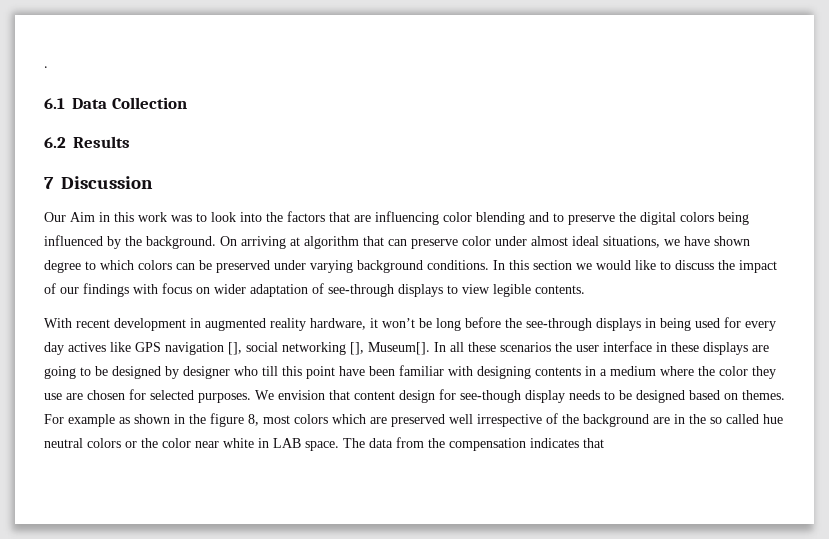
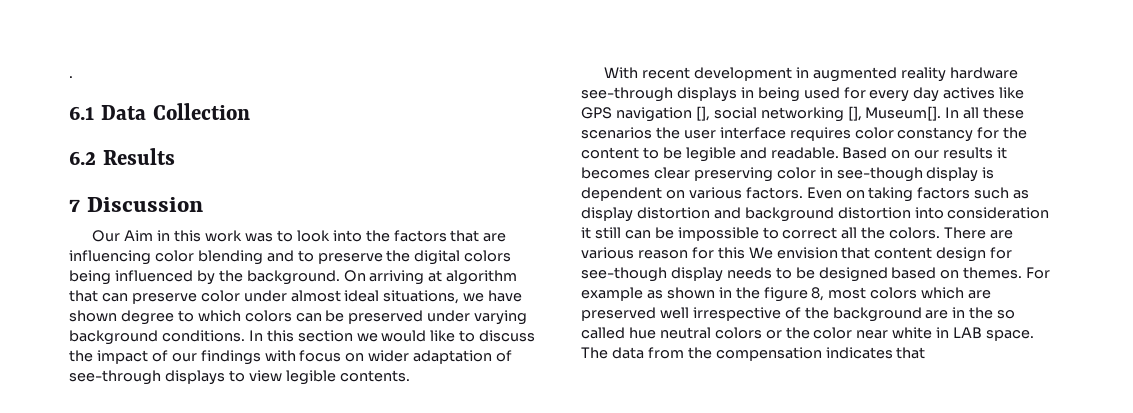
- With recent development in augmented reality hardware, it won’t be long before the see-through displays in being used for every day actives like GPS navigation [], social networking [], Museum[].
+ With recent development in augmented reality hardware see-through displays in being used for every day actives like GPS navigation [], social networking [], Museum[].
- In all these scenarios the user interface in these displays are going to be designed by designer who till this point have been familiar with designing contents in a medium where the color they use are chosen for selected purposes. We envision that content design for see-though display needs to be designed based on themes.
+ In all these scenarios the user interface requires color constancy for the content to be legible and readable. Based on our results it becomes clear preserving color in see-though display is dependent on various factors. Even on taking factors such as display distortion and background distortion into consideration it still can be impossible to correct all the colors. There are various reason for this We envision that content design for see-though display needs to be designed based on themes.

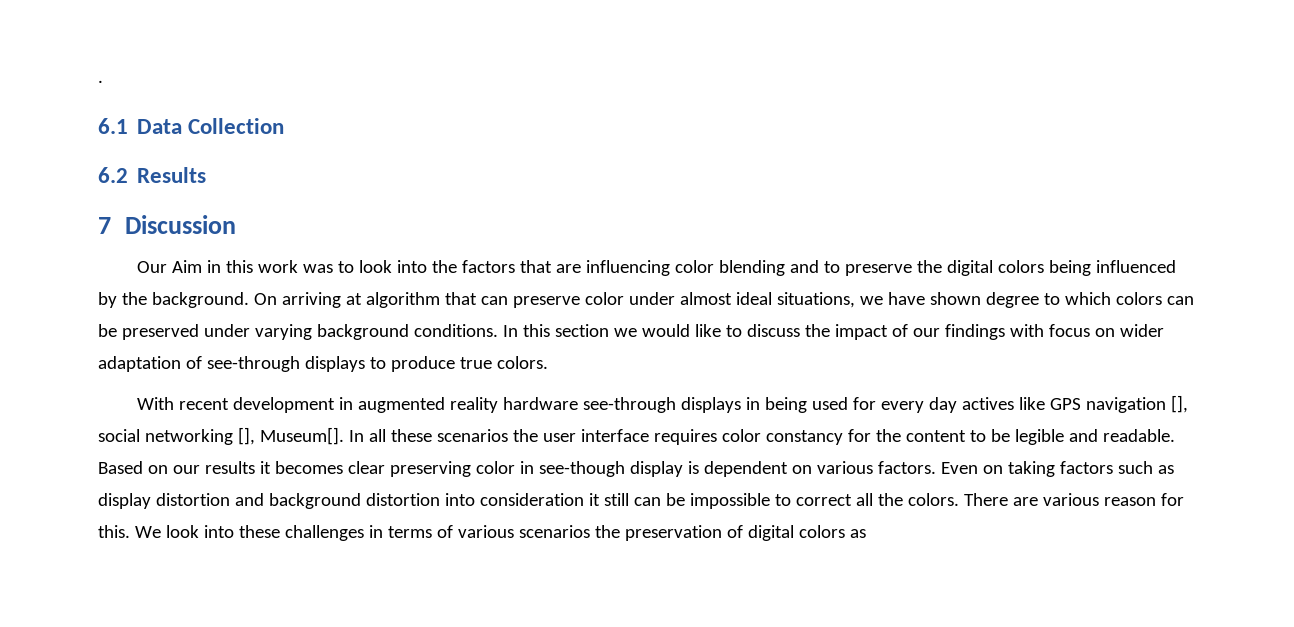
- In this section we would like to discuss the impact of our findings with focus on wider adaptation of see-through displays to view legible contents.
+ In this section we would like to discuss the impact of our findings with focus on wider adaptation of see-through displays to produce true colors.
- There are various reason for this We envision that content design for see-though display needs to be designed based on themes. For example as shown in the figure 8, most colors which are preserved well irrespective of the background are in the so called hue neutral colors or the color near white in LAB space. The data from the compensation indicates that
+ There are various reason for this. We look into these challenges in terms of various scenarios the preservation of digital colors as

